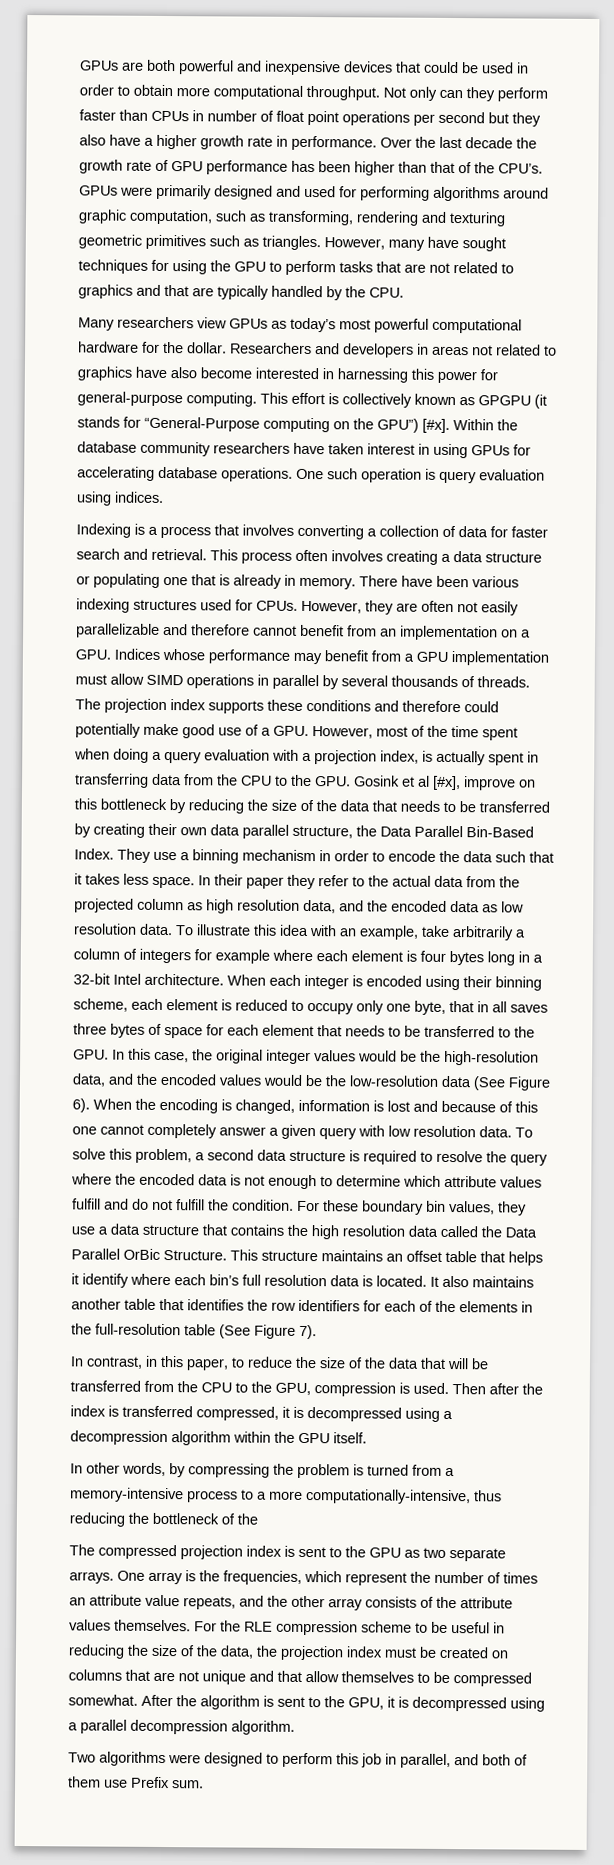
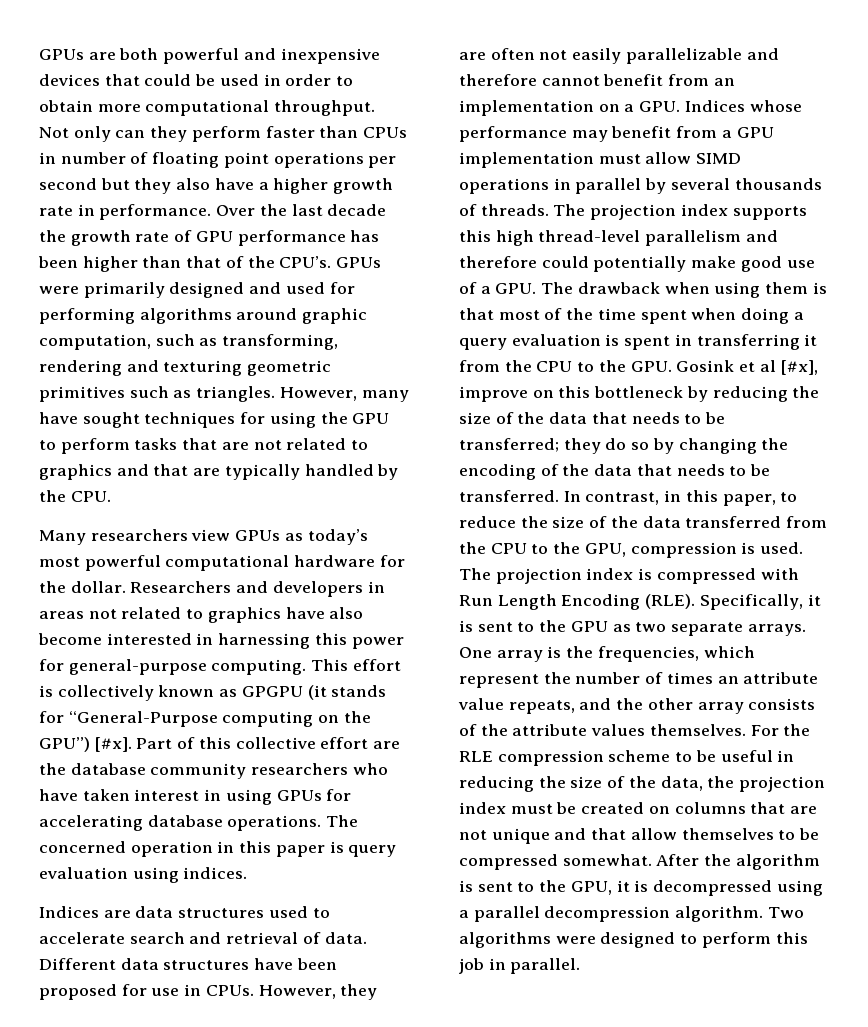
- Not only can they perform faster than CPUs in number of float point operations per second but they also have a higher growth rate in performance.
+ Not only can they perform faster than CPUs in number of floating point operations per second but they also have a higher growth rate in performance.
- Within the database community researchers have taken interest in using GPUs for accelerating database operations.
+ Part of this collective effort are the database community researchers who have taken interest in using GPUs for accelerating database operations.
- One such operation is query evaluation using indices.
+ The concerned operation in this paper is query evaluation using indices.
- Indexing is a process that involves converting a collection of data for faster search and retrieval. This process often involves creating a data structure or populating one that is already in memory. There have been various indexing structures used for CPUs.
+ Indices are data structures used to accelerate search and retrieval of data. Different data structures have been proposed for use in CPUs.
- The projection index supports these conditions and therefore could potentially make good use of a GPU. However, most of the time spent when doing a query evaluation with a projection index, is actually spent in transferring data from the CPU to the GPU. Gosink et al [#x], improve on this bottleneck by reducing the size of the data that needs to be transferred by creating their own data parallel structure, the Data Parallel Bin-Based Index. They use a binning mechanism in order to encode the data such that it takes less space. In their paper they refer to the actual data from the projected column as high resolution data, and the encoded data as low resolution data. To illustrate this idea with an example, take arbitrarily a column of integers for example where each element is four bytes long in a 32-bit Intel architecture. When each integer is encoded using their binning scheme, each element is reduced to occupy only one byte, that in all saves three bytes of space for each element that needs to be transferred to the GPU. In this case, the original integer values would be the high-resolution data, and the encoded values would be the low-resolution data (See Figure 6). When the encoding is changed, information is lost and because of this one cannot completely answer a given query with low resolution data. To solve this problem, a second data structure is required to resolve the query where the encoded data is not enough to determine which attribute values fulfill and do not fulfill the condition. For these boundary bin values, they use a data structure that contains the high resolution data called the Data Parallel OrBic Structure. This structure maintains an offset table that helps it identify where each bin’s full resolution data is located. It also maintains another table that identifies the row identifiers for each of the elements in the full-resolution table (See Figure 7).
- In contrast, in this paper, to reduce the size of the data that will be transferred from the CPU to the GPU, compression is used.
+ The projection index supports this high thread-level parallelism and therefore could potentially make good use of a GPU. The drawback when using them is that most of the time spent when doing a query evaluation is spent in transferring it from the CPU to the GPU. Gosink et al [#x], improve on this bottleneck by reducing the size of the data that needs to be transferred; they do so by changing the encoding of the data that needs to be transferred. In contrast, in this paper, to reduce the size of the data transferred from the CPU to the GPU, compression is used.
- Then after the index is transferred compressed, it is decompressed using a decompression algorithm within the GPU itself.
- In other words, by compressing the problem is turned from a memory-intensive process to a more computationally-intensive, thus reducing the bottleneck of the
- The compressed projection index is sent to the GPU as two separate arrays.
+ The projection index is compressed with Run Length Encoding (RLE). Specifically, it is sent to the GPU as two separate arrays.
- After the algorithm is sent to the GPU, it is decompressed using a parallel decompression algorithm.
- Two algorithms were designed to perform this job in parallel, and both of them use Prefix sum.
+ After the algorithm is sent to the GPU, it is decompressed using a parallel decompression algorithm. Two algorithms were designed to perform this job in parallel.

